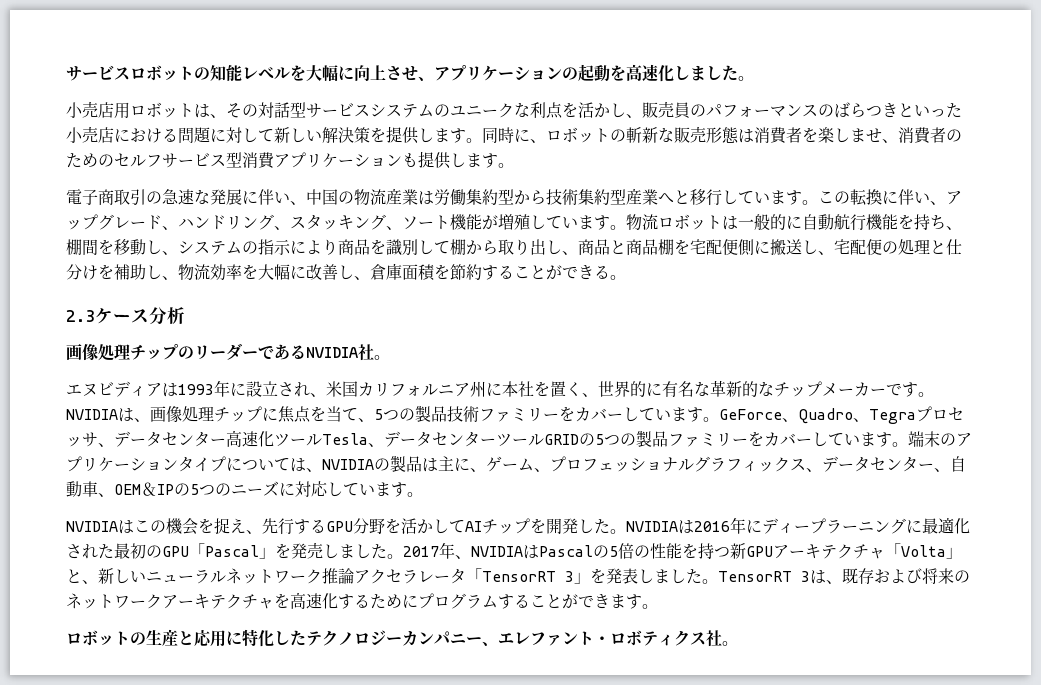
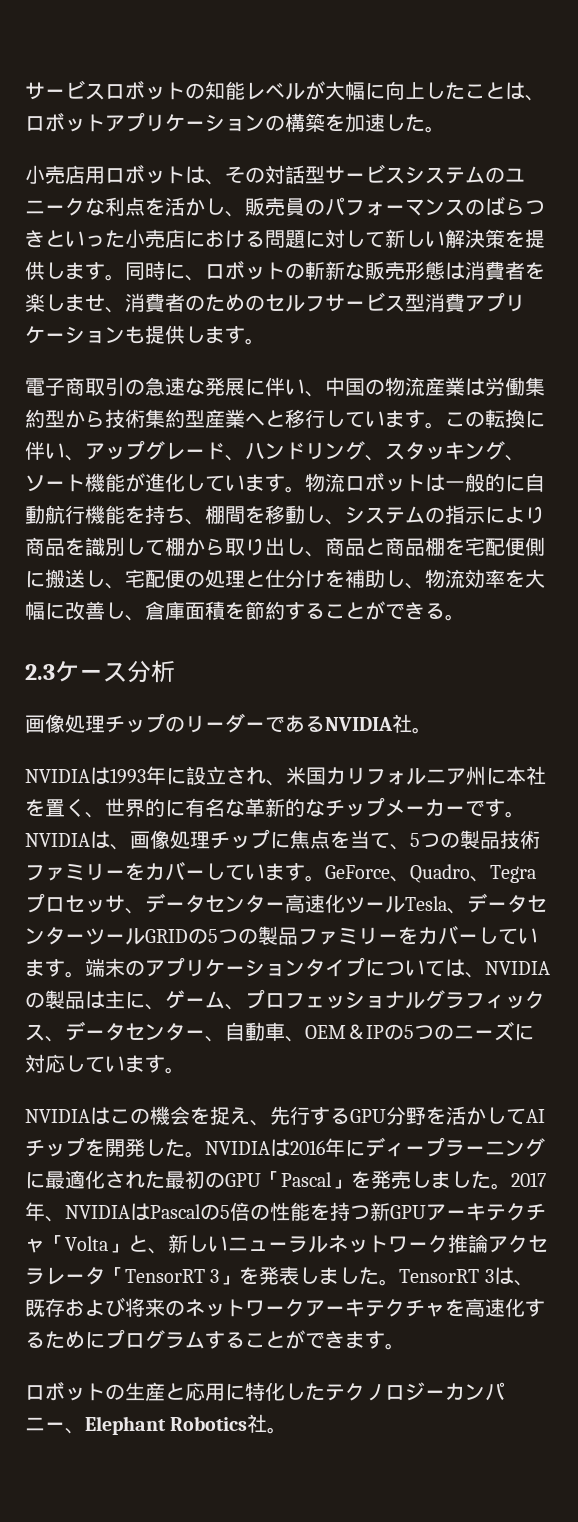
- サービスロボットの知能レベルを大幅に向上させ、アプリケーションの起動を高速化しました。
+ サービスロボットの知能レベルが大幅に向上したことは、ロボットアプリケーションの構築を加速した。
- この転換に伴い、アップグレード、ハンドリング、スタッキング、ソート機能が増殖しています。
+ この転換に伴い、アップグレード、ハンドリング、スタッキング、ソート機能が進化しています。
- エヌビディアは1993年に設立され、米国カリフォルニア州に本社を置く、世界的に有名な革新的なチップメーカーです。
+ NVIDIAは1993年に設立され、米国カリフォルニア州に本社を置く、世界的に有名な革新的なチップメーカーです。
- ロボットの生産と応用に特化したテクノロジーカンパニー、エレファント・ロボティクス社。
+ ロボットの生産と応用に特化したテクノロジーカンパニー、Elephant Robotics社。

